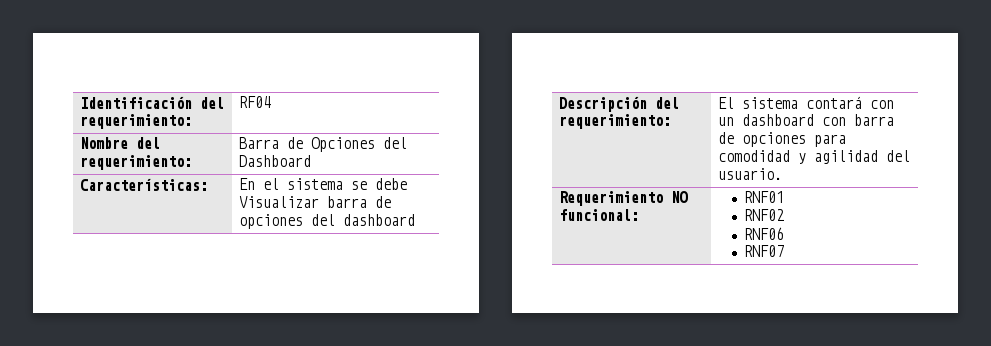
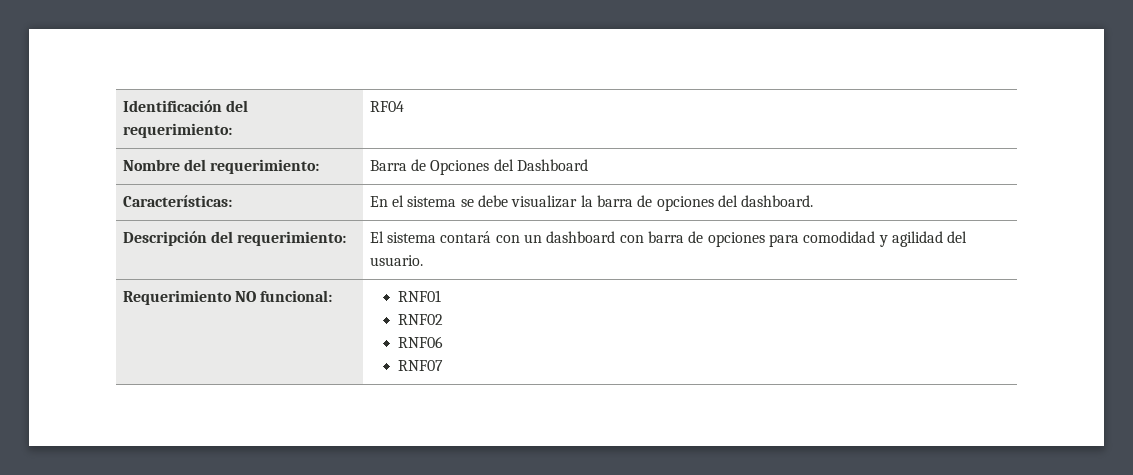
- Características: | En el sistema se debe Visualizar barra de opciones del dashboard
+ Características: | En el sistema se debe visualizar la barra de opciones del dashboard.

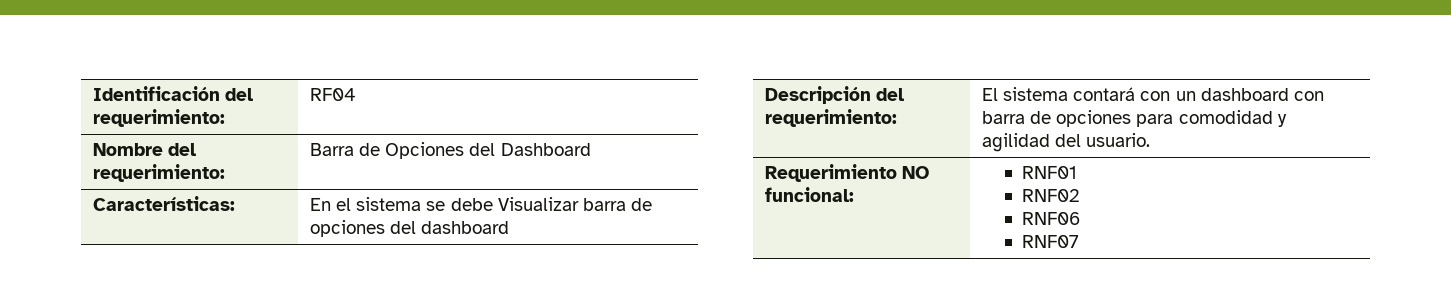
- Características: | En el sistema se debe visualizar la barra de opciones del dashboard.
+ Características: | En el sistema se debe Visualizar barra de opciones del dashboard

